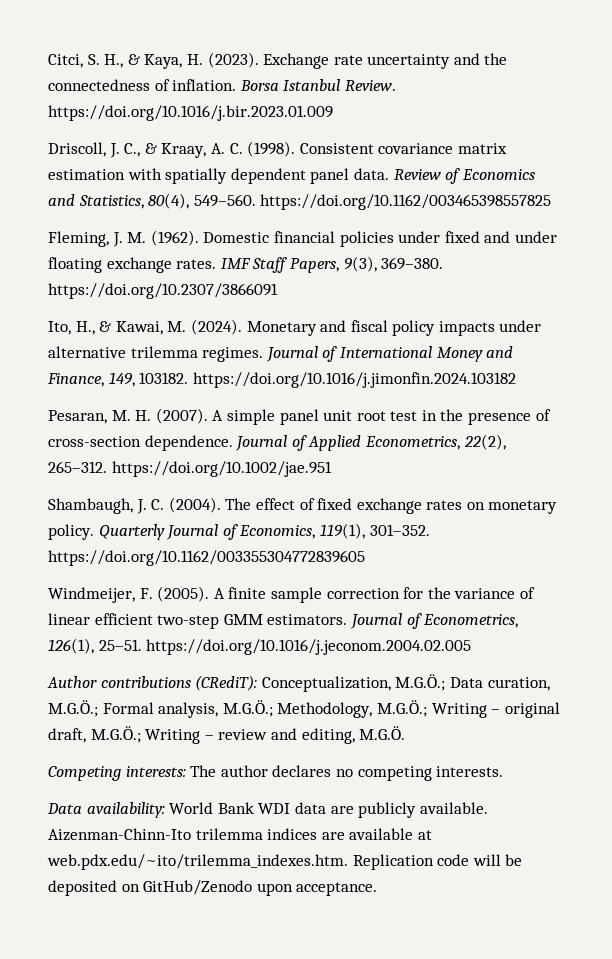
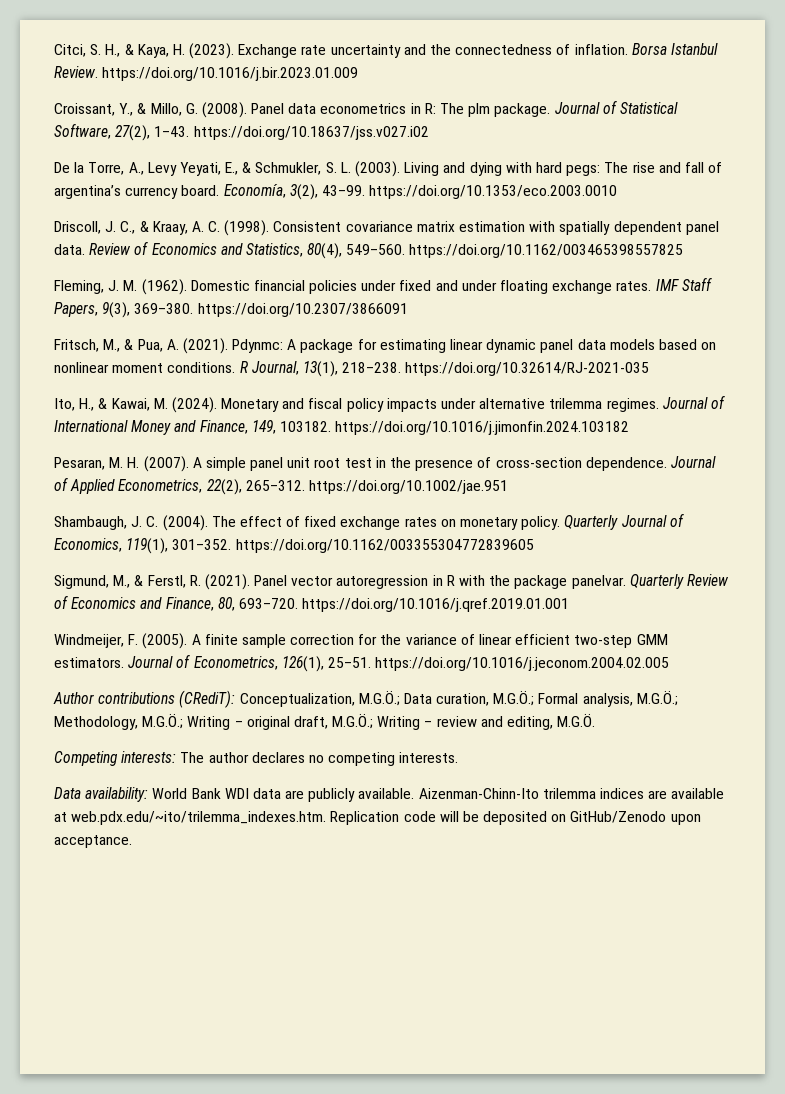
+ Croissant, Y., & Millo, G. (2008). Panel data econometrics in R: The plm package. Journal of Statistical Software, 27(2), 1–43. https://doi.org/10.18637/jss.v027.i02
+ De la Torre, A., Levy Yeyati, E., & Schmukler, S. L. (2003). Living and dying with hard pegs: The rise and fall of argentina’s currency board. Economía, 3(2), 43–99. https://doi.org/10.1353/eco.2003.0010
+ Fritsch, M., & Pua, A. (2021). Pdynmc: A package for estimating linear dynamic panel data models based on nonlinear moment conditions. R Journal, 13(1), 218–238. https://doi.org/10.32614/RJ-2021-035
+ Sigmund, M., & Ferstl, R. (2021). Panel vector autoregression in R with the package panelvar. Quarterly Review of Economics and Finance, 80, 693–720. https://doi.org/10.1016/j.qref.2019.01.001

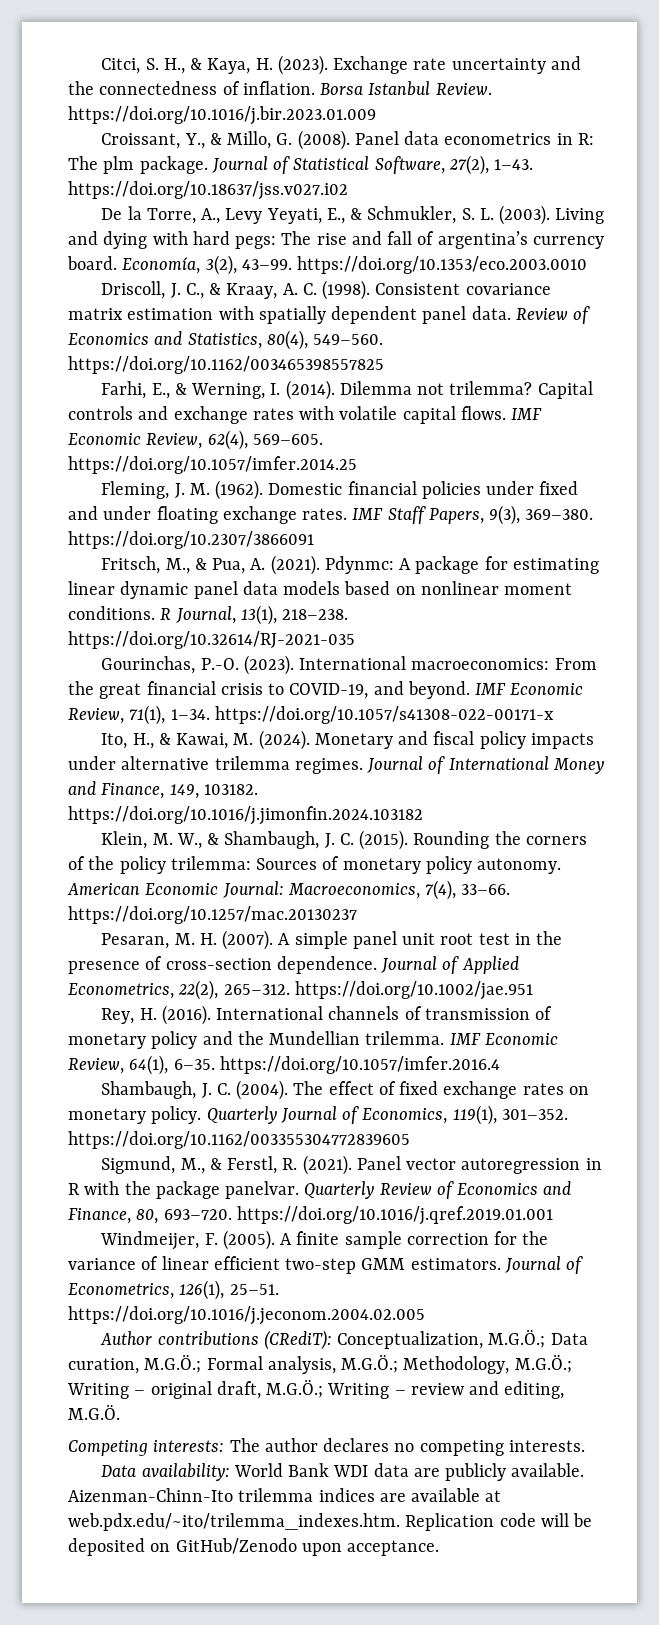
+ Farhi, E., & Werning, I. (2014). Dilemma not trilemma? Capital controls and exchange rates with volatile capital flows. IMF Economic Review, 62(4), 569–605. https://doi.org/10.1057/imfer.2014.25
+ Gourinchas, P.-O. (2023). International macroeconomics: From the great financial crisis to COVID-19, and beyond. IMF Economic Review, 71(1), 1–34. https://doi.org/10.1057/s41308-022-00171-x
+ Klein, M. W., & Shambaugh, J. C. (2015). Rounding the corners of the policy trilemma: Sources of monetary policy autonomy. American Economic Journal: Macroeconomics, 7(4), 33–66. https://doi.org/10.1257/mac.20130237
+ Rey, H. (2016). International channels of transmission of monetary policy and the Mundellian trilemma. IMF Economic Review, 64(1), 6–35. https://doi.org/10.1057/imfer.2016.4

